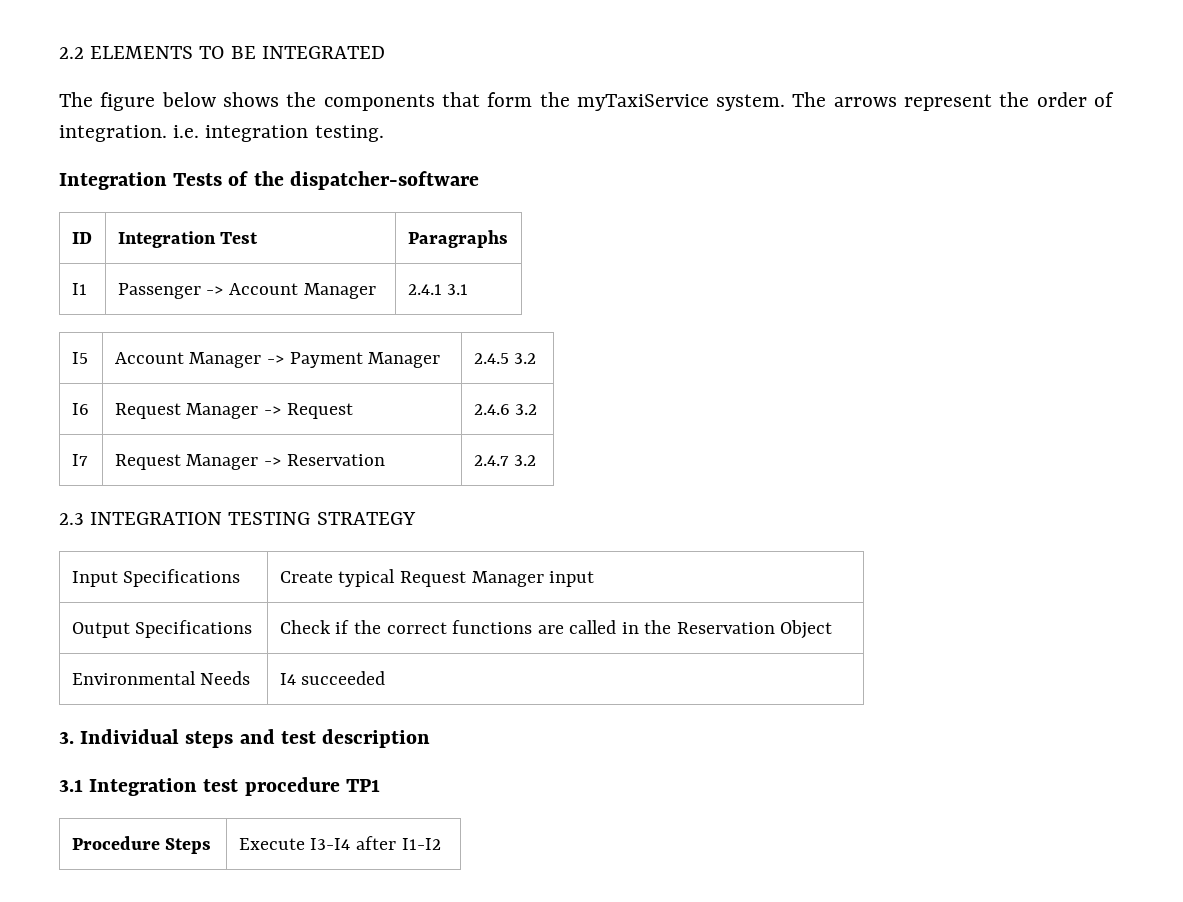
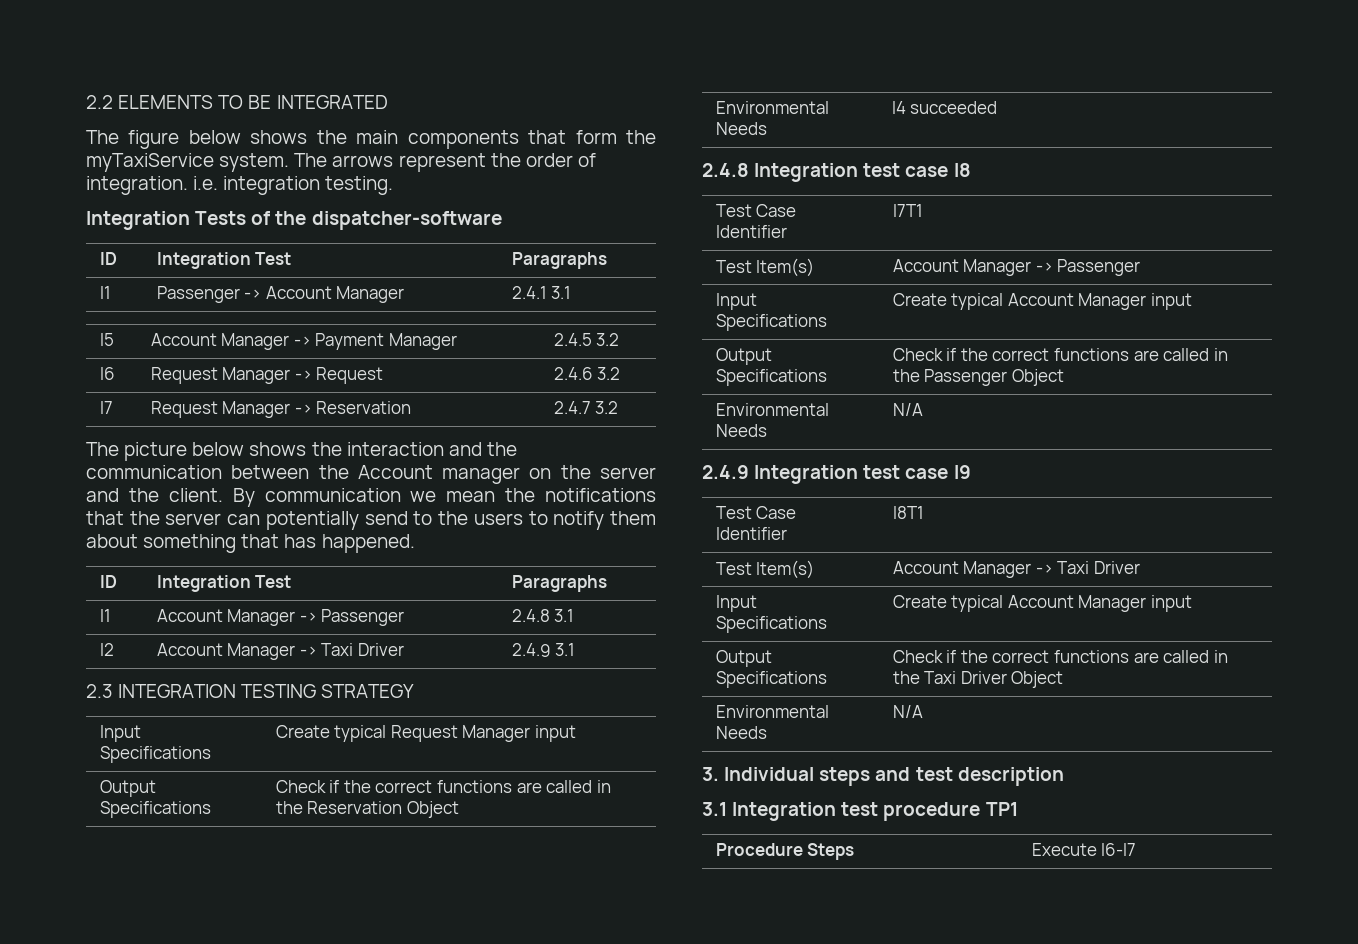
- The figure below shows the components that form the myTaxiService system.
+ The figure below shows the main components that form the myTaxiService system.
+ The picture below shows the interaction and the communication between the Account manager on the server and the client. By communication we mean the notifications that the server can potentially send to the users to notify them about something that has happened.
+ ID | Integration Test | Paragraphs
+ I1 | Account Manager -> Passenger | 2.4.8 3.1
+ I2 | Account Manager -> Taxi Driver | 2.4.9 3.1
+ 2.4.8 Integration test case I8
+ Test Case Identifier | I7T1
+ Test Item(s) | Account Manager -> Passenger
+ Input Specifications | Create typical Account Manager input
+ Output Specifications | Check if the correct functions are called in the Passenger Object
+ Environmental Needs | N/A
+ 2.4.9 Integration test case I9
+ Test Case Identifier | I8T1
+ Test Item(s) | Account Manager -> Taxi Driver
+ Input Specifications | Create typical Account Manager input
+ Output Specifications | Check if the correct functions are called in the Taxi Driver Object
+ Environmental Needs | N/A
- Procedure Steps | Execute I3-I4 after I1-I2
+ Procedure Steps | Execute I6-I7

